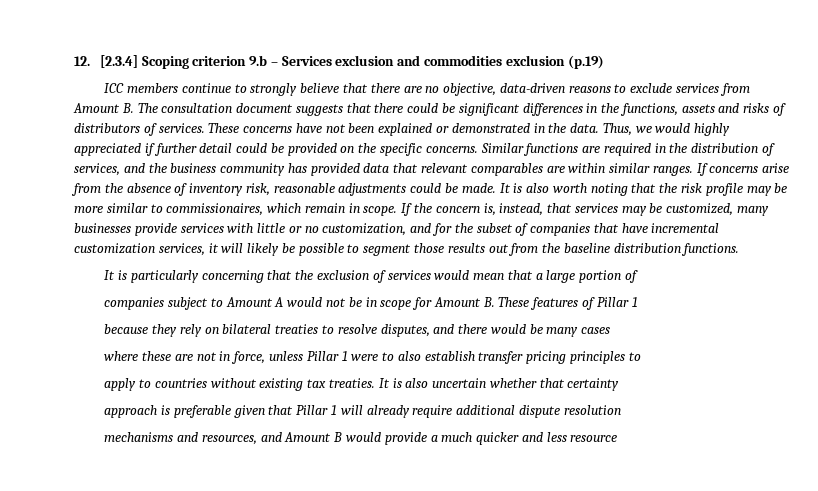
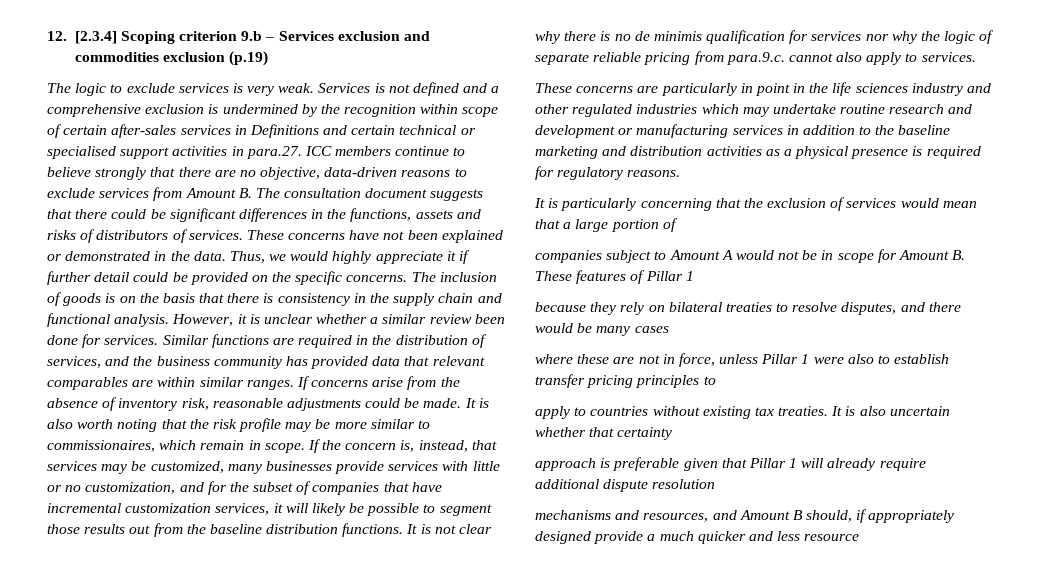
- ICC members continue to strongly believe that there are no objective, data-driven reasons to exclude services from Amount B. The consultation document suggests that there could be significant differences in the functions, assets and risks of distributors of services.
+ The logic to exclude services is very weak. Services is not defined and a comprehensive exclusion is undermined by the recognition within scope of certain after-sales services in Definitions and certain technical or specialised support activities in para.27. ICC members continue to believe strongly that there are no objective, data-driven reasons to exclude services from Amount B. The consultation document suggests that there could be significant differences in the functions, assets and risks of distributors of services.
- Thus, we would highly appreciated if further detail could be provided on the specific concerns.
+ Thus, we would highly appreciate it if further detail could be provided on the specific concerns.
+ The inclusion of goods is on the basis that there is consistency in the supply chain and functional analysis. However, it is unclear whether a similar review been done for services.
+ It is not clear why there is no de minimis qualification for services nor why the logic of separate reliable pricing from para.9.c. cannot also apply to services.
+ These concerns are particularly in point in the life sciences industry and other regulated industries which may undertake routine research and development or manufacturing services in addition to the baseline marketing and distribution activities as a physical presence is required for regulatory reasons.
- where these are not in force, unless Pillar 1 were to also establish transfer pricing principles to
+ where these are not in force, unless Pillar 1 were also to establish transfer pricing principles to
- mechanisms and resources, and Amount B would provide a much quicker and less resource
+ mechanisms and resources, and Amount B should, if appropriately designed provide a much quicker and less resource

